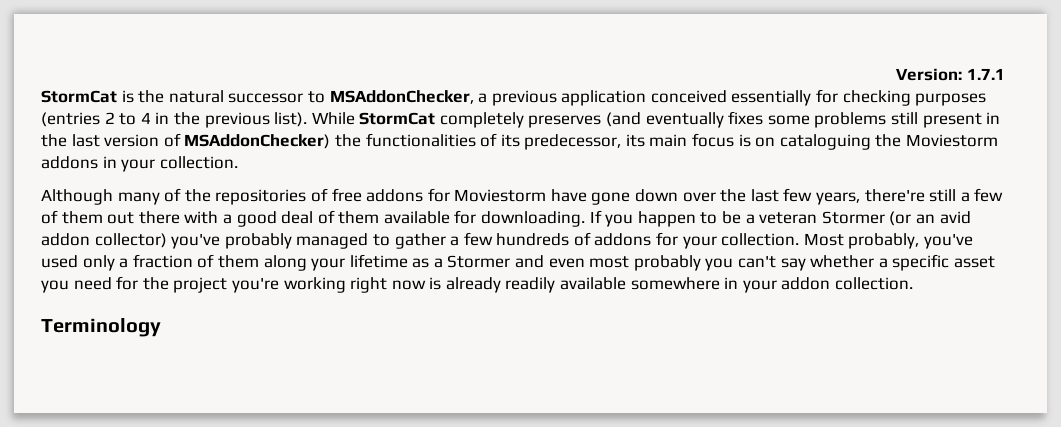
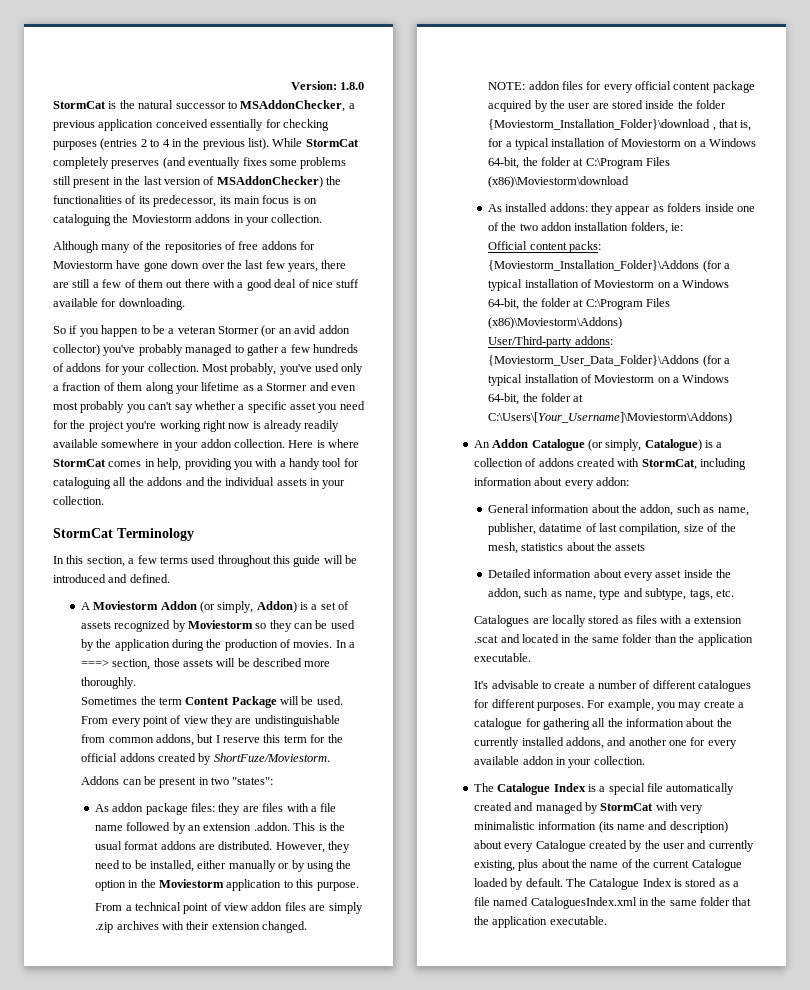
- Version: 1.7.1
+ Version: 1.8.0
- Although many of the repositories of free addons for Moviestorm have gone down over the last few years, there're still a few of them out there with a good deal of them available for downloading. If you happen to be a veteran Stormer (or an avid addon collector) you've probably managed to gather a few hundreds of addons for your collection.
+ Although many of the repositories of free addons for Moviestorm have gone down over the last few years, there are still a few of them out there with a good deal of nice stuff available for downloading.
+ So if you happen to be a veteran Stormer (or an avid addon collector) you've probably managed to gather a few hundreds of addons for your collection.
- Most probably, you've used only a fraction of them along your lifetime as a Stormer and even most probably you can't say whether a specific asset you need for the project you're working right now is already readily available somewhere in your addon collection.
- Terminology
+ Most probably, you've used only a fraction of them along your lifetime as a Stormer and even most probably you can't say whether a specific asset you need for the project you're working right now is already readily available somewhere in your addon collection. Here is where StormCat comes in help, providing you with a handy tool for cataloguing all the addons and the individual assets in your collection.
+ StormCat Terminology
+ In this section, a few terms used throughout this guide will be introduced and defined.
+ A Moviestorm Addon (or simply, Addon) is a set of assets recognized by Moviestorm so they can be used by the application during the production of movies. In a ===> section, those assets will be described more thoroughly.
+ Sometimes the term Content Package will be used. From every point of view they are undistinguishable from common addons, but I reserve this term for the official addons created by ShortFuze/Moviestorm.
+ Addons can be present in two "states":
+ As addon package files: they are files with a file name followed by an extension .addon. This is the usual format addons are distributed. However, they need to be installed, either manually or by using the option in the Moviestorm application to this purpose.
+ From a technical point of view addon files are simply .zip archives with their extension changed.
+ NOTE: addon files for every official content package acquired by the user are stored inside the folder {Moviestorm_Installation_Folder}\download , that is, for a typical installation of Moviestorm on a Windows 64-bit, the folder at C:\Program Files (x86)\Moviestorm\download
+ As installed addons: they appear as folders inside one of the two addon installation folders, ie:
+ Official content packs: {Moviestorm_Installation_Folder}\Addons (for a typical installation of Moviestorm on a Windows 64-bit, the folder at C:\Program Files (x86)\Moviestorm\Addons)
+ User/Third-party addons: {Moviestorm_User_Data_Folder}\Addons (for a typical installation of Moviestorm on a Windows 64-bit, the folder at C:\Users\[Your_Username]\Moviestorm\Addons)
+ An Addon Catalogue (or simply, Catalogue) is a collection of addons created with StormCat, including information about every addon:
+ General information about the addon, such as name, publisher, datatime of last compilation, size of the mesh, statistics about the assets
+ Detailed information about every asset inside the addon, such as name, type and subtype, tags, etc.
+ Catalogues are locally stored as files with a extension .scat and located in the same folder than the application executable.
+ It's advisable to create a number of different catalogues for different purposes. For example, you may create a catalogue for gathering all the information about the currently installed addons, and another one for every available addon in your collection.
+ The Catalogue Index is a special file automatically created and managed by StormCat with very minimalistic information (its name and description) about every Catalogue created by the user and currently existing, plus about the name of the current Catalogue loaded by default. The Catalogue Index is stored as a file named CataloguesIndex.xml in the same folder that the application executable.

